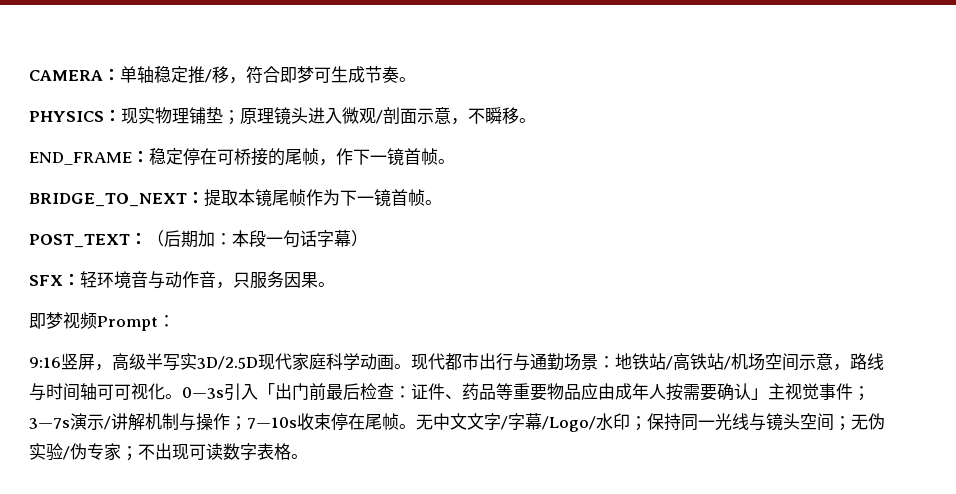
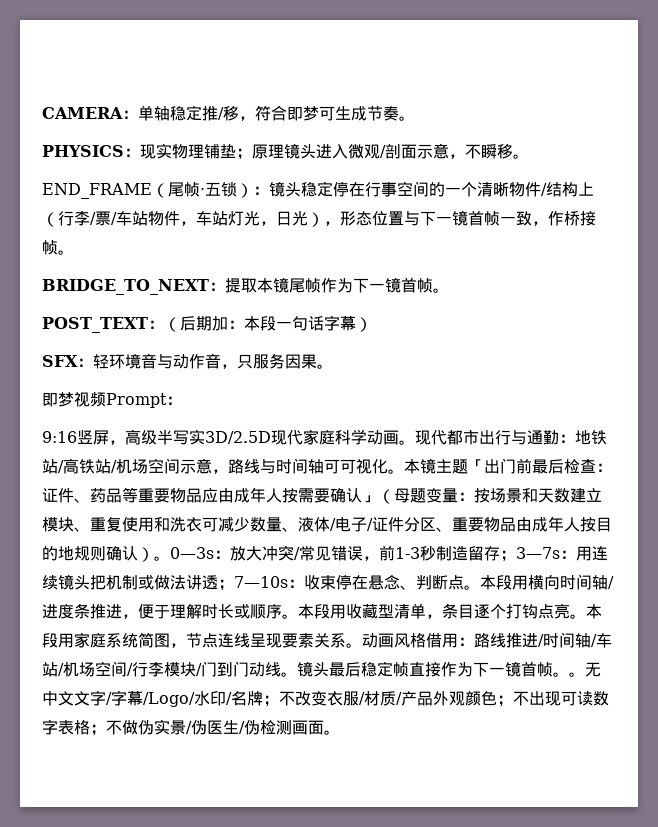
- END_FRAME：稳定停在可桥接的尾帧，作下一镜首帧。
+ END_FRAME（尾帧·五锁）：镜头稳定停在行事空间的一个清晰物件/结构上（行李/票/车站物件，车站灯光，日光），形态位置与下一镜首帧一致，作桥接帧。
- 现代都市出行与通勤场景：地铁站/高铁站/机场空间示意，路线与时间轴可可视化。
+ 现代都市出行与通勤：地铁站/高铁站/机场空间示意，路线与时间轴可可视化。
- 0—3s引入「出门前最后检查：证件、药品等重要物品应由成年人按需要确认」主视觉事件；3—7s演示/讲解机制与操作；7—10s收束停在尾帧。
+ 本镜主题「出门前最后检查：证件、药品等重要物品应由成年人按需要确认」（母题变量：按场景和天数建立模块、重复使用和洗衣可减少数量、液体/电子/证件分区、重要物品由成年人按目的地规则确认）。0—3s：放大冲突/常见错误，前1-3秒制造留存；3—7s：用连续镜头把机制或做法讲透；7—10s：收束停在悬念、判断点。本段用横向时间轴/进度条推进，便于理解时长或顺序。本段用收藏型清单，条目逐个打钩点亮。本段用家庭系统简图，节点连线呈现要素关系。动画风格借用：路线推进/时间轴/车站/机场空间/行李模块/门到门动线。镜头最后稳定帧直接作为下一镜首帧。。
- 无中文文字/字幕/Logo/水印；保持同一光线与镜头空间；无伪实验/伪专家；不出现可读数字表格。
+ 无中文文字/字幕/Logo/水印/名牌；不改变衣服/材质/产品外观颜色；不出现可读数字表格；不做伪实景/伪医生/伪检测画面。

